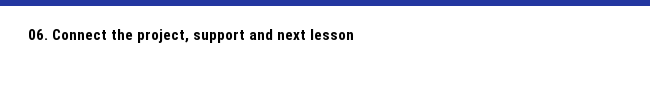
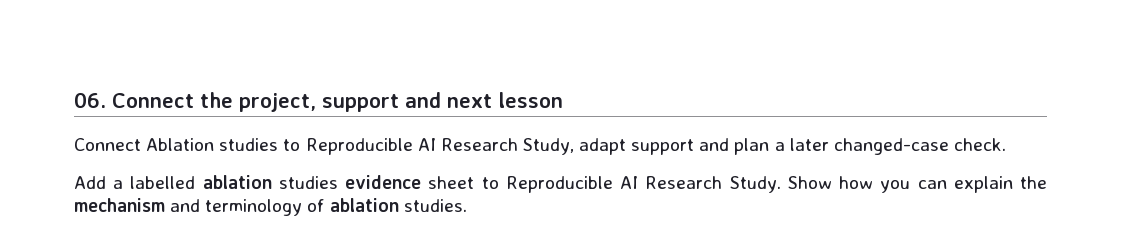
+ Connect Ablation studies to Reproducible AI Research Study, adapt support and plan a later changed-case check.
+ Add a labelled ablation studies evidence sheet to Reproducible AI Research Study. Show how you can explain the mechanism and terminology of ablation studies.

